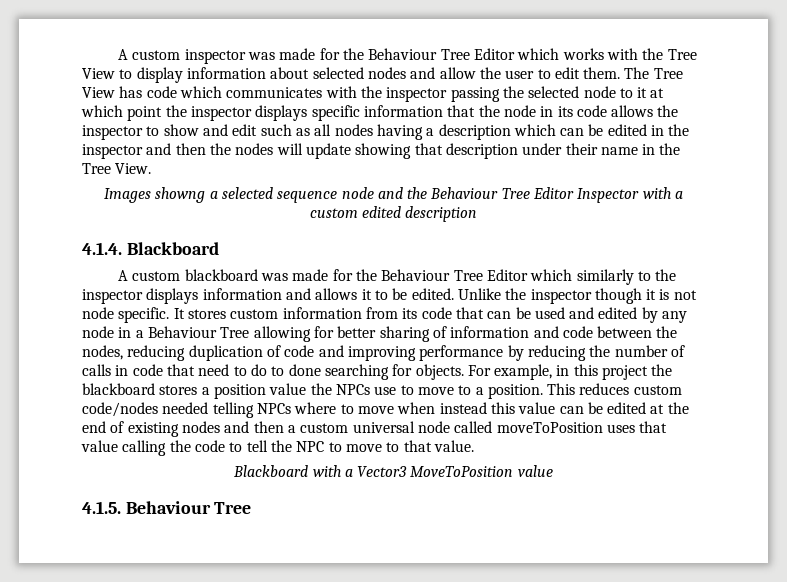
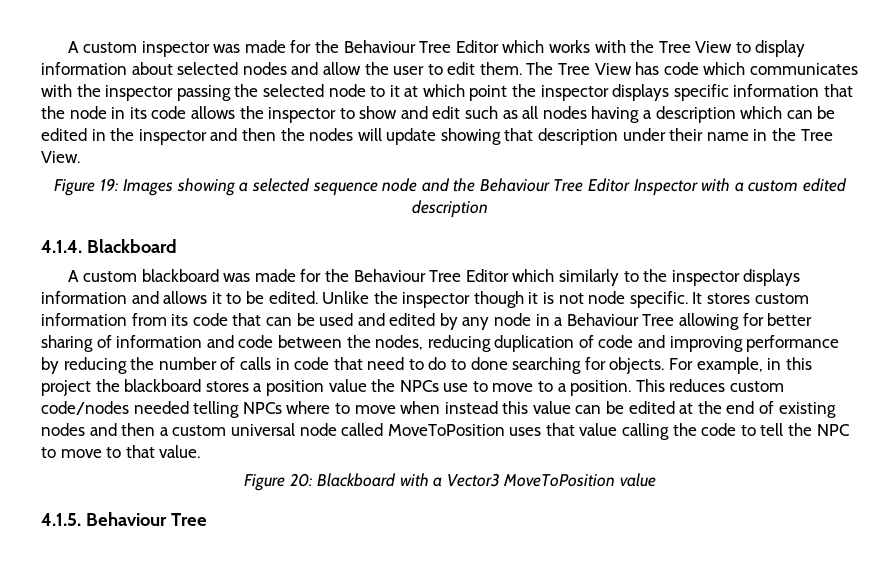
- Images showng a selected sequence node and the Behaviour Tree Editor Inspector with a custom edited description
+ Figure 19: Images showing a selected sequence node and the Behaviour Tree Editor Inspector with a custom edited description
- This reduces custom code/nodes needed telling NPCs where to move when instead this value can be edited at the end of existing nodes and then a custom universal node called moveToPosition uses that value calling the code to tell the NPC to move to that value.
+ This reduces custom code/nodes needed telling NPCs where to move when instead this value can be edited at the end of existing nodes and then a custom universal node called MoveToPosition uses that value calling the code to tell the NPC to move to that value.
- Blackboard with a Vector3 MoveToPosition value
+ Figure 20: Blackboard with a Vector3 MoveToPosition value

